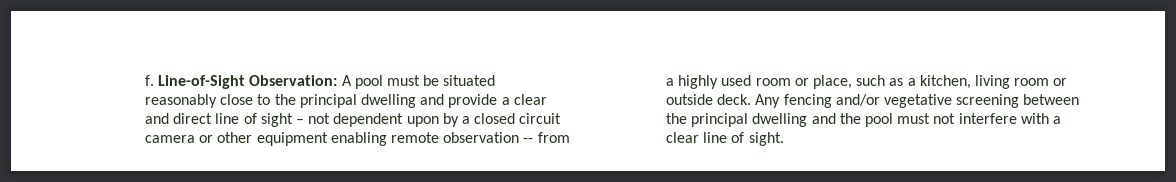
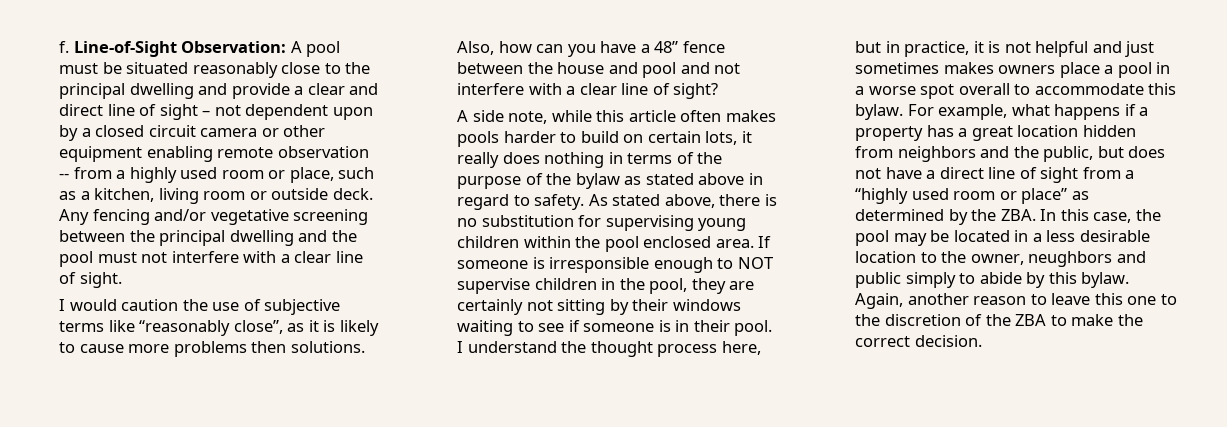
+ I would caution the use of subjective terms like “reasonably close”, as it is likely to cause more problems then solutions. Also, how can you have a 48” fence between the house and pool and not interfere with a clear line of sight?
+ A side note, while this article often makes pools harder to build on certain lots, it really does nothing in terms of the purpose of the bylaw as stated above in regard to safety. As stated above, there is no substitution for supervising young children within the pool enclosed area. If someone is irresponsible enough to NOT supervise children in the pool, they are certainly not sitting by their windows waiting to see if someone is in their pool. I understand the thought process here, but in practice, it is not helpful and just sometimes makes owners place a pool in a worse spot overall to accommodate this bylaw. For example, what happens if a property has a great location hidden from neighbors and the public, but does not have a direct line of sight from a “highly used room or place” as determined by the ZBA. In this case, the pool may be located in a less desirable location to the owner, neughbors and public simply to abide by this bylaw. Again, another reason to leave this one to the discretion of the ZBA to make the correct decision.

